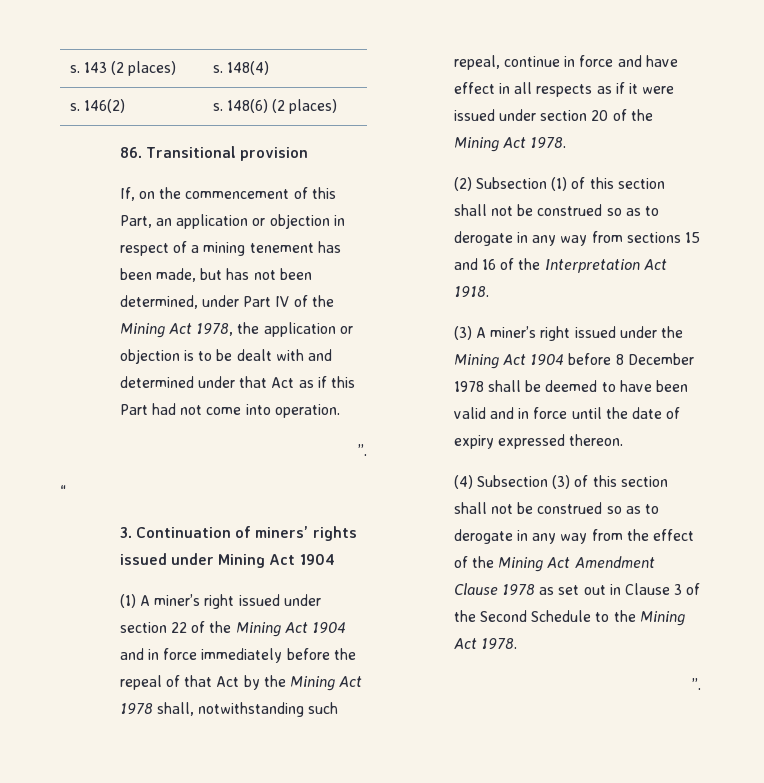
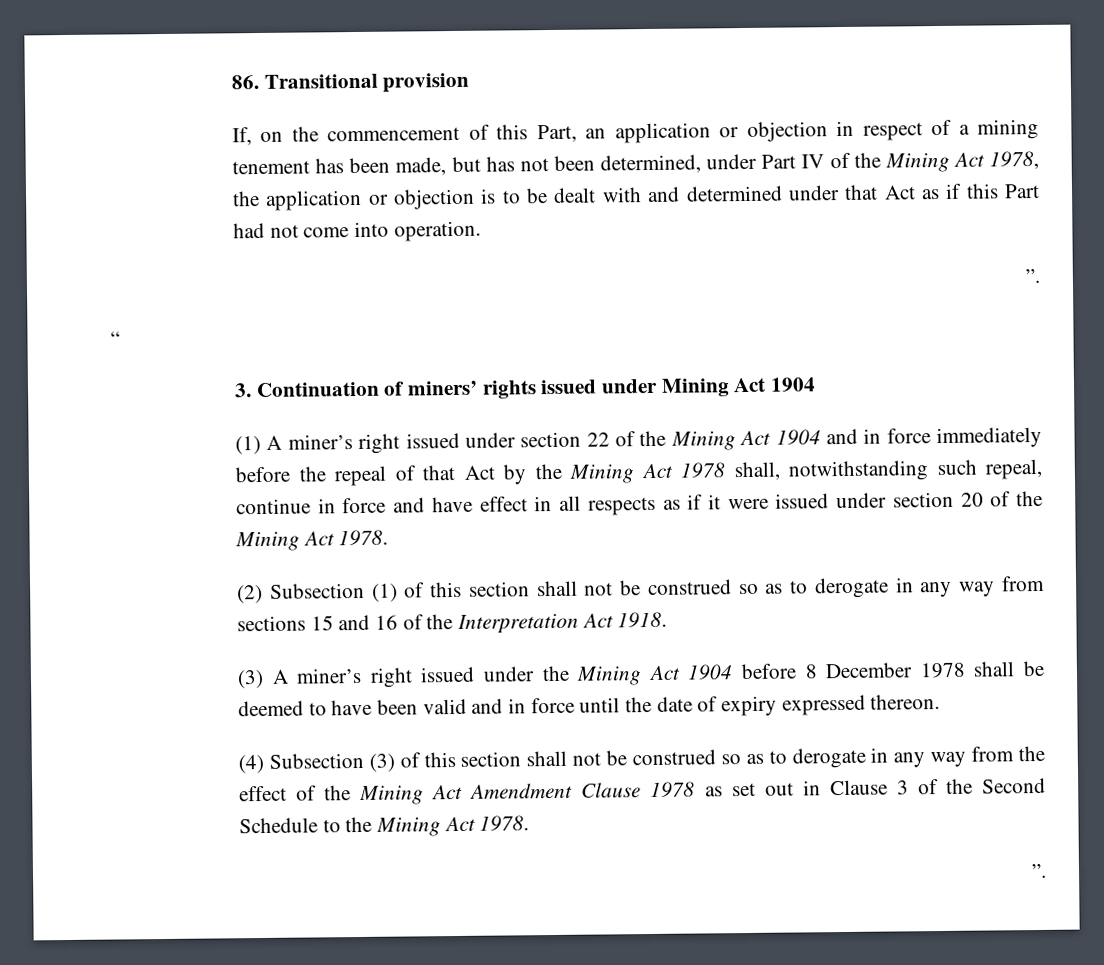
- s. 143 (2 places) | s. 148(4)
- s. 146(2) | s. 148(6) (2 places)

